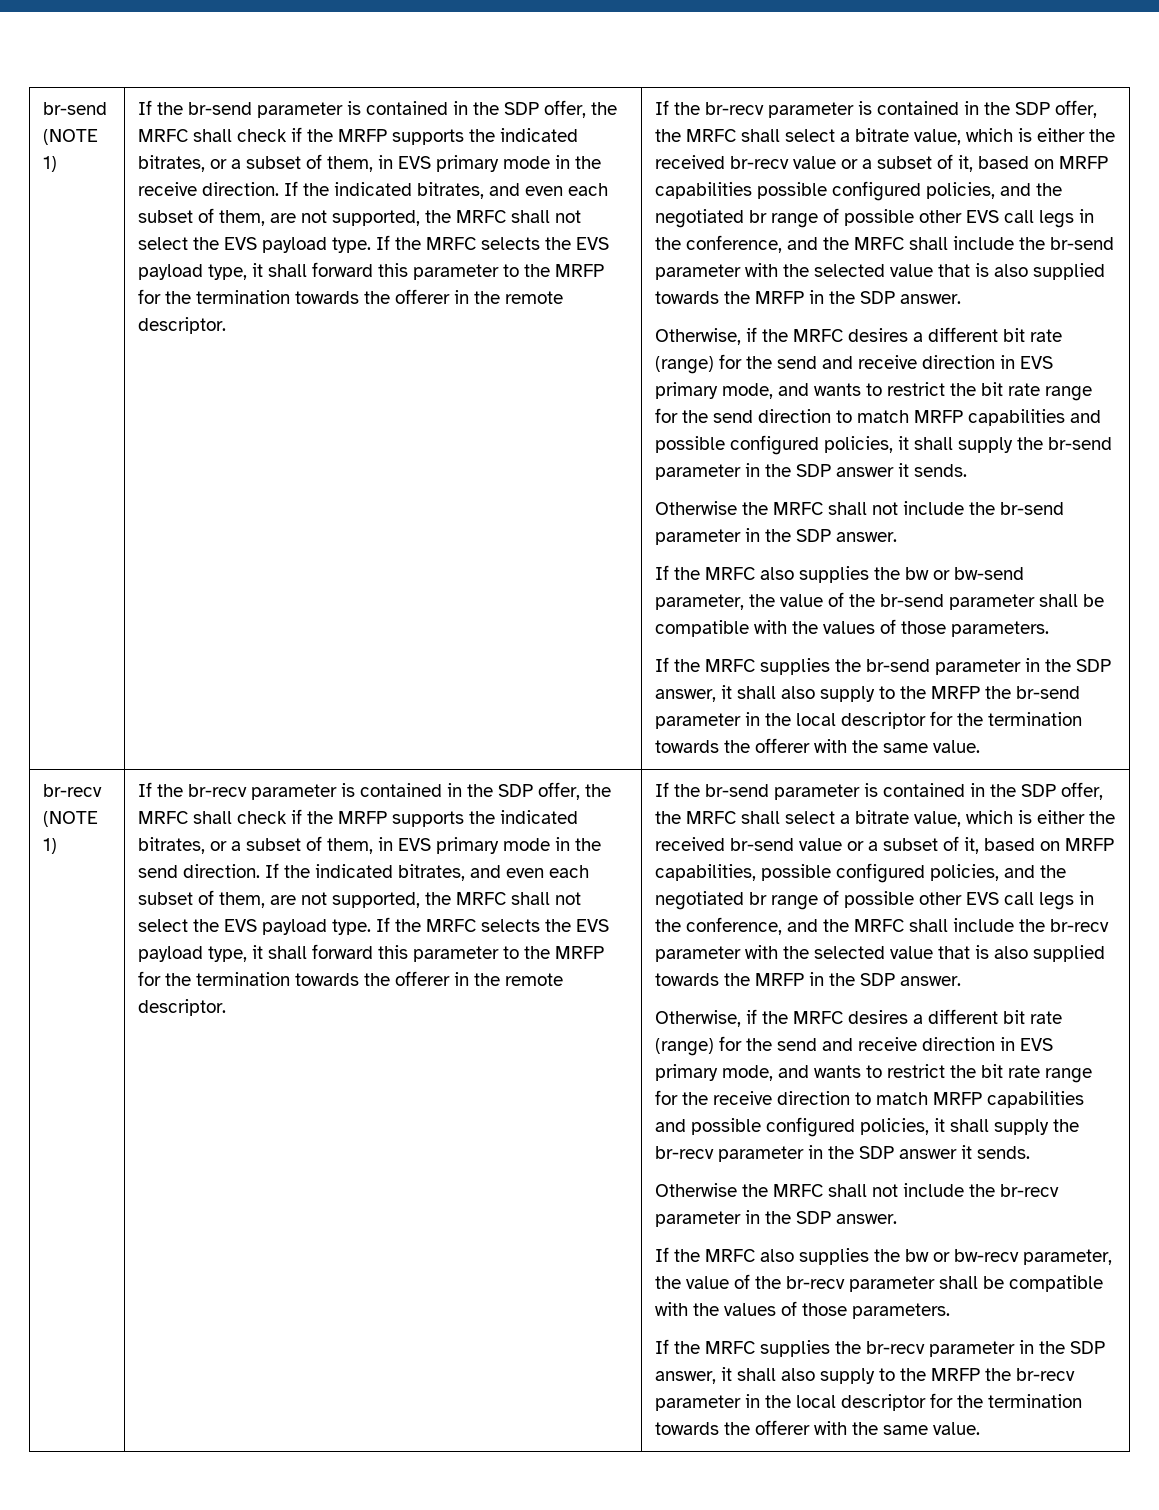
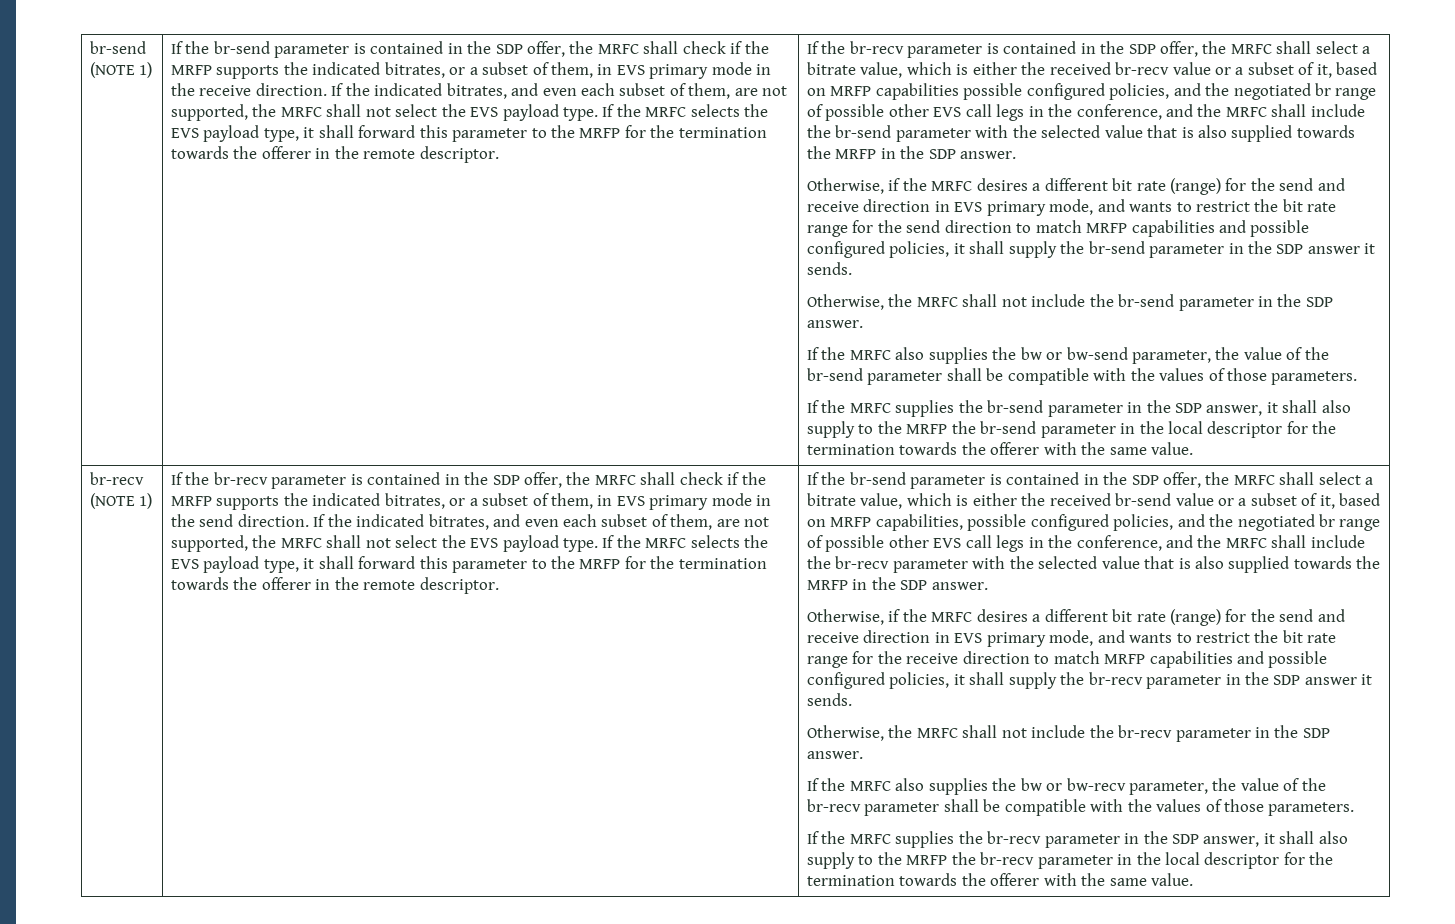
- Otherwise the MRFC shall not include the br-send parameter in the SDP answer.
+ Otherwise, the MRFC shall not include the br-send parameter in the SDP answer.
- Otherwise the MRFC shall not include the br-recv parameter in the SDP answer.
+ Otherwise, the MRFC shall not include the br-recv parameter in the SDP answer.

